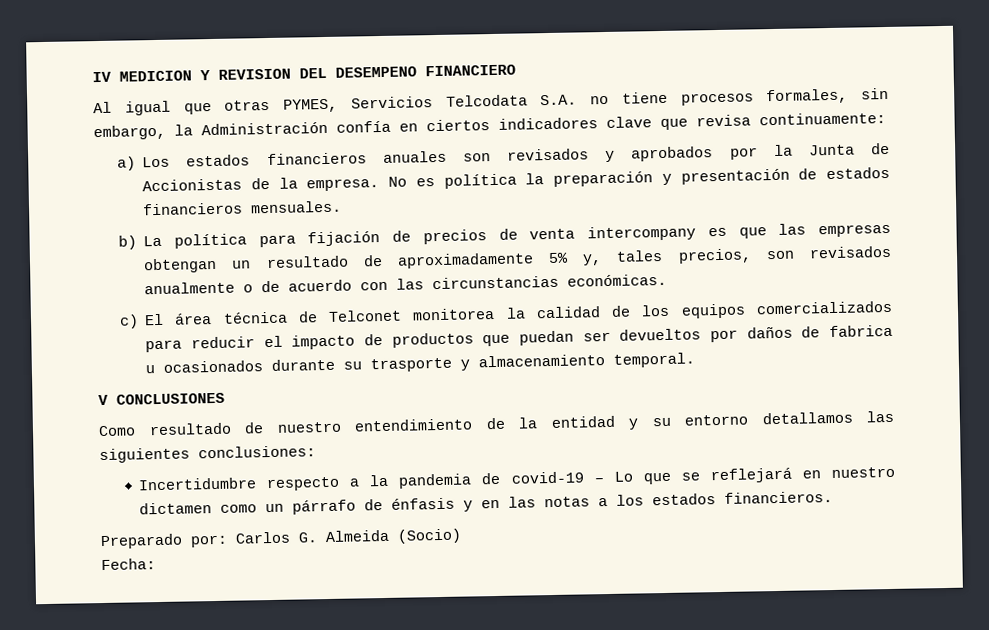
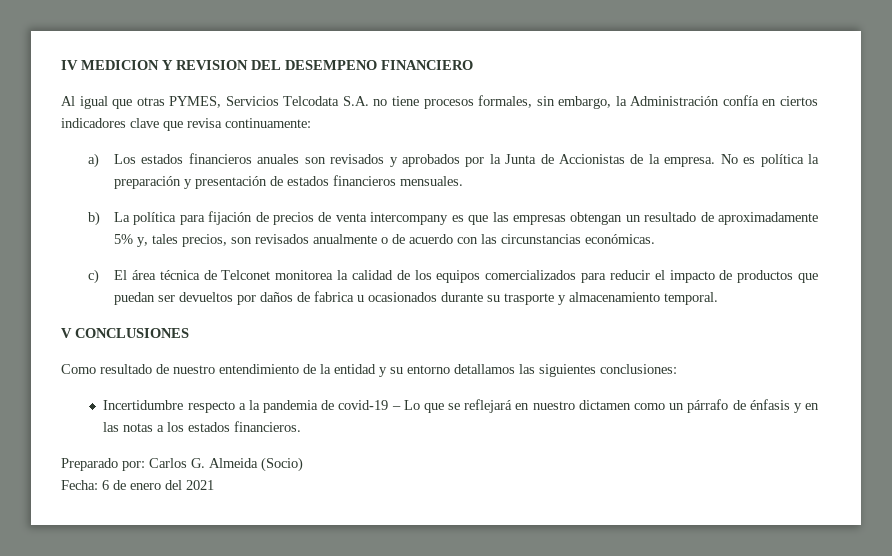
- Fecha:
+ Fecha: 6 de enero del 2021

